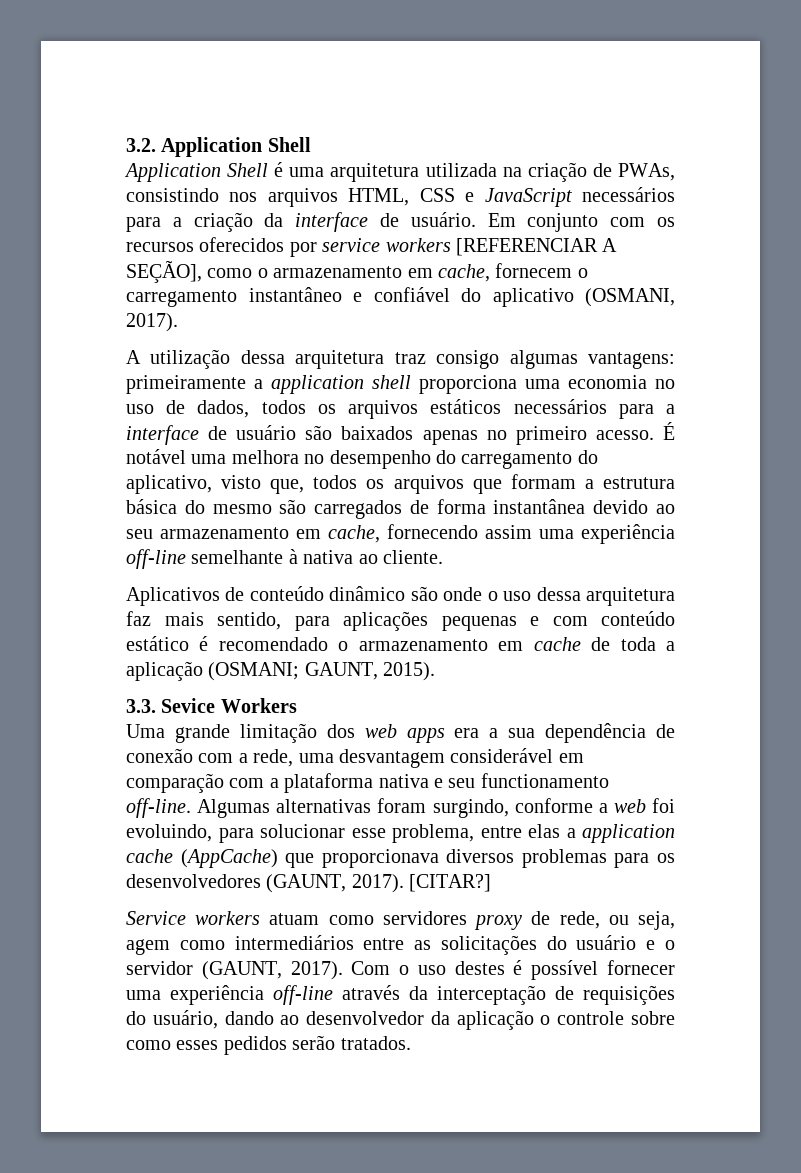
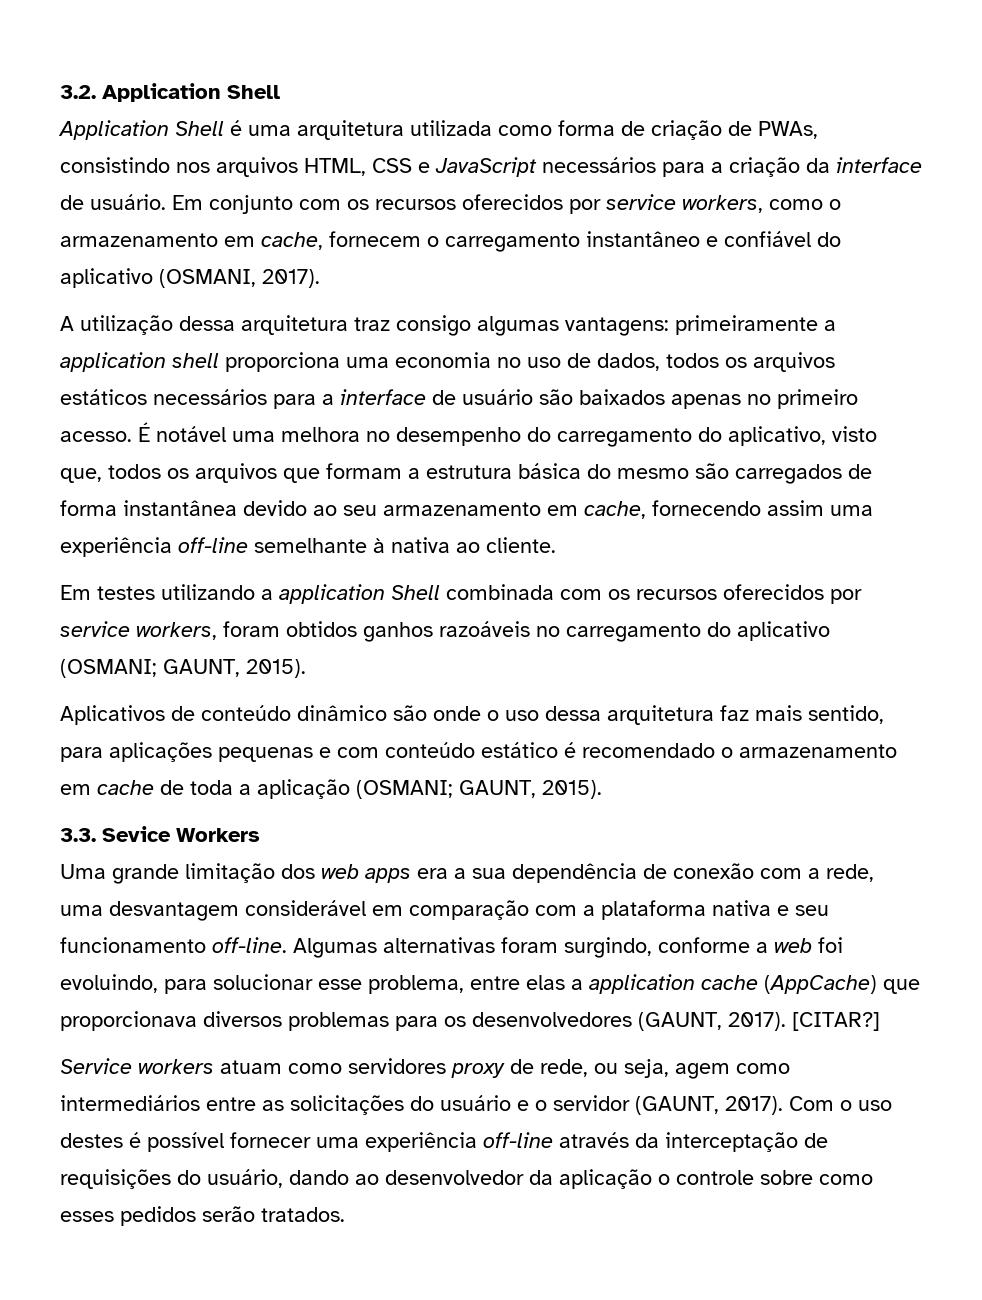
- Application Shell é uma arquitetura utilizada na criação de PWAs, consistindo nos arquivos HTML, CSS e JavaScript necessários para a criação da interface de usuário.
+ Application Shell é uma arquitetura utilizada como forma de criação de PWAs, consistindo nos arquivos HTML, CSS e JavaScript necessários para a criação da interface de usuário.
- Em conjunto com os recursos oferecidos por service workers [REFERENCIAR A SEÇÃO], como o armazenamento em cache, fornecem o carregamento instantâneo e confiável do aplicativo (OSMANI, 2017).
+ Em conjunto com os recursos oferecidos por service workers, como o armazenamento em cache, fornecem o carregamento instantâneo e confiável do aplicativo (OSMANI, 2017).
+ Em testes utilizando a application Shell combinada com os recursos oferecidos por service workers, foram obtidos ganhos razoáveis no carregamento do aplicativo (OSMANI; GAUNT, 2015).
- Uma grande limitação dos web apps era a sua dependência de conexão com a rede, uma desvantagem considerável em comparação com a plataforma nativa e seu functionamento off-line.
+ Uma grande limitação dos web apps era a sua dependência de conexão com a rede, uma desvantagem considerável em comparação com a plataforma nativa e seu funcionamento off-line.

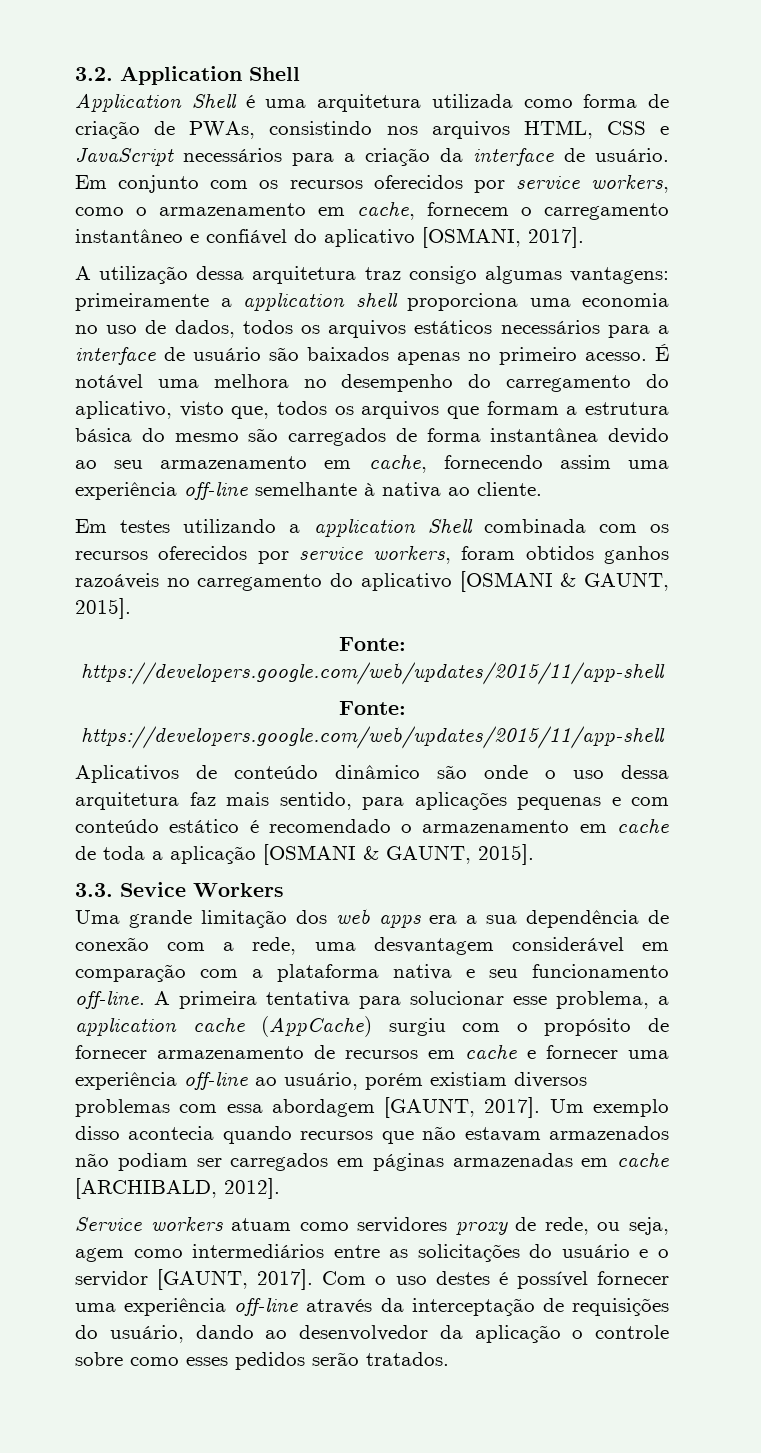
- Em conjunto com os recursos oferecidos por service workers, como o armazenamento em cache, fornecem o carregamento instantâneo e confiável do aplicativo (OSMANI, 2017).
+ Em conjunto com os recursos oferecidos por service workers, como o armazenamento em cache, fornecem o carregamento instantâneo e confiável do aplicativo [OSMANI, 2017].
- Em testes utilizando a application Shell combinada com os recursos oferecidos por service workers, foram obtidos ganhos razoáveis no carregamento do aplicativo (OSMANI; GAUNT, 2015).
+ Em testes utilizando a application Shell combinada com os recursos oferecidos por service workers, foram obtidos ganhos razoáveis no carregamento do aplicativo [OSMANI & GAUNT, 2015].
+ Fonte: https://developers.google.com/web/updates/2015/11/app-shell
+ Fonte: https://developers.google.com/web/updates/2015/11/app-shell
- Aplicativos de conteúdo dinâmico são onde o uso dessa arquitetura faz mais sentido, para aplicações pequenas e com conteúdo estático é recomendado o armazenamento em cache de toda a aplicação (OSMANI; GAUNT, 2015).
+ Aplicativos de conteúdo dinâmico são onde o uso dessa arquitetura faz mais sentido, para aplicações pequenas e com conteúdo estático é recomendado o armazenamento em cache de toda a aplicação [OSMANI & GAUNT, 2015].
- Algumas alternativas foram surgindo, conforme a web foi evoluindo, para solucionar esse problema, entre elas a application cache (AppCache) que proporcionava diversos problemas para os desenvolvedores (GAUNT, 2017). [CITAR?]
+ A primeira tentativa para solucionar esse problema, a application cache (AppCache) surgiu com o propósito de fornecer armazenamento de recursos em cache e fornecer uma experiência off-line ao usuário, porém existiam diversos problemas com essa abordagem [GAUNT, 2017]. Um exemplo disso acontecia quando recursos que não estavam armazenados não podiam ser carregados em páginas armazenadas em cache [ARCHIBALD, 2012].
- Service workers atuam como servidores proxy de rede, ou seja, agem como intermediários entre as solicitações do usuário e o servidor (GAUNT, 2017).
+ Service workers atuam como servidores proxy de rede, ou seja, agem como intermediários entre as solicitações do usuário e o servidor [GAUNT, 2017].

